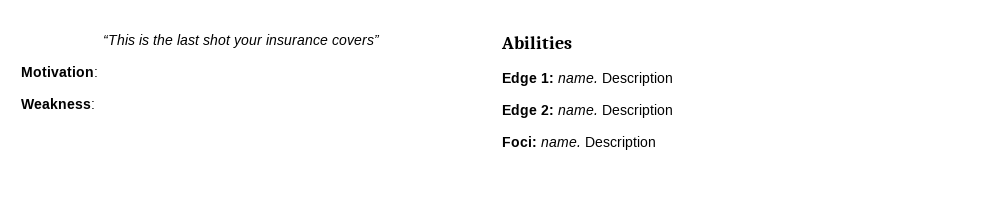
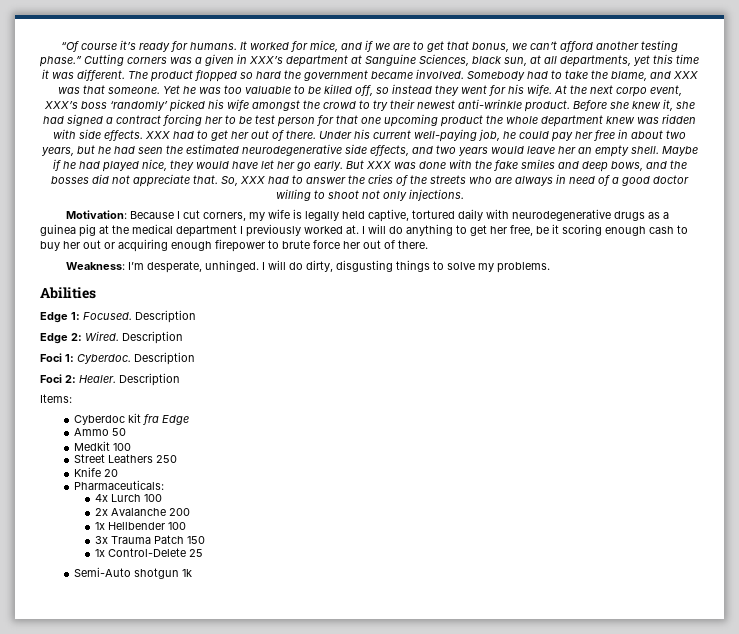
- “This is the last shot your insurance covers”
- Motivation:
- Weakness:
+ “Of course it’s ready for humans. It worked for mice, and if we are to get that bonus, we can’t afford another testing phase.” Cutting corners was a given in XXX’s department at Sanguine Sciences, black sun, at all departments, yet this time it was different. The product flopped so hard the government became involved. Somebody had to take the blame, and XXX was that someone. Yet he was too valuable to be killed off, so instead they went for his wife. At the next corpo event, XXX’s boss ‘randomly’ picked his wife amongst the crowd to try their newest anti-wrinkle product. Before she knew it, she had signed a contract forcing her to be test person for that one upcoming product the whole department knew was ridden with side effects. XXX had to get her out of there. Under his current well-paying job, he could pay her free in about two years, but he had seen the estimated neurodegenerative side effects, and two years would leave her an empty shell. Maybe if he had played nice, they would have let her go early. But XXX was done with the fake smiles and deep bows, and the bosses did not appreciate that. So, XXX had to answer the cries of the streets who are always in need of a good doctor willing to shoot not only injections.
+ Motivation: Because I cut corners, my wife is legally held captive, tortured daily with neurodegenerative drugs as a guinea pig at the medical department I previously worked at. I will do anything to get her free, be it scoring enough cash to buy her out or acquiring enough firepower to brute force her out of there.
+ Weakness: I’m desperate, unhinged. I will do dirty, disgusting things to solve my problems.
- Edge 1: name.
+ Edge 1: Focused.
- Edge 2: name. Description
- Foci: name. Description
+ Edge 2: Wired. Description
+ Foci 1: Cyberdoc. Description
+ Foci 2: Healer. Description
+ Items:
+ Cyberdoc kit fra Edge
+ Ammo 50
+ Medkit 100
+ Street Leathers 250
+ Knife 20
+ Pharmaceuticals:
+ 4x Lurch 100
+ 2x Avalanche 200
+ 1x Hellbender 100
+ 3x Trauma Patch 150
+ 1x Control-Delete 25
+ Semi-Auto shotgun 1k

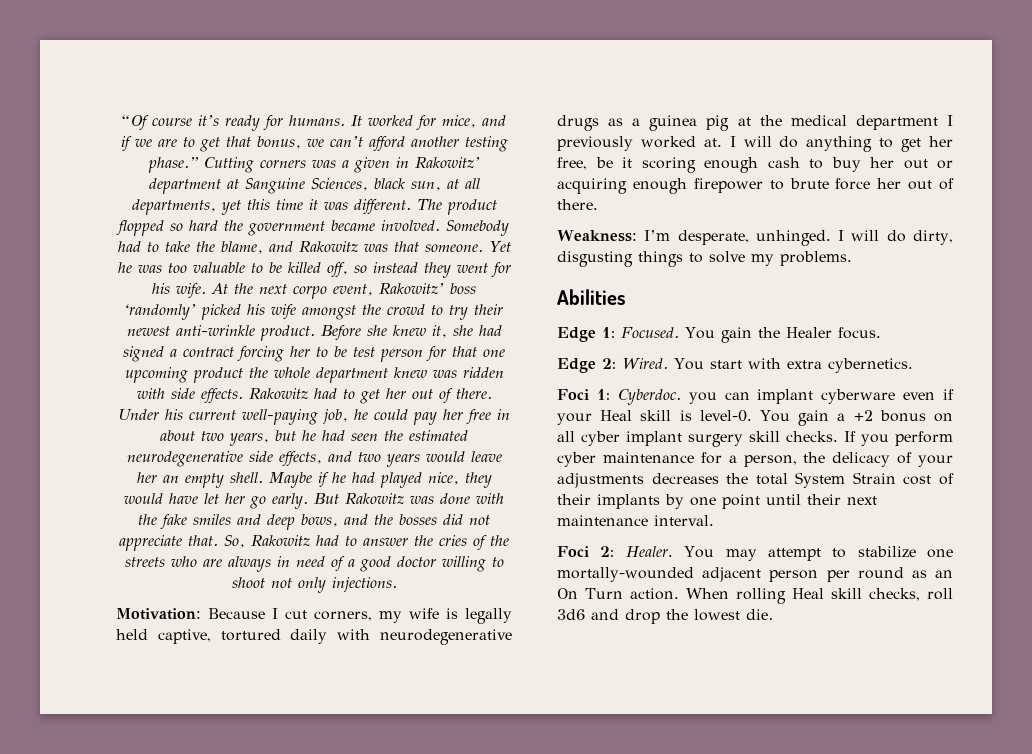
- Cutting corners was a given in XXX’s department at Sanguine Sciences, black sun, at all departments, yet this time it was different.
+ Cutting corners was a given in Rakowitz’ department at Sanguine Sciences, black sun, at all departments, yet this time it was different.
- Somebody had to take the blame, and XXX was that someone.
+ Somebody had to take the blame, and Rakowitz was that someone.
- At the next corpo event, XXX’s boss ‘randomly’ picked his wife amongst the crowd to try their newest anti-wrinkle product.
+ At the next corpo event, Rakowitz’ boss ‘randomly’ picked his wife amongst the crowd to try their newest anti-wrinkle product.
- XXX had to get her out of there.
+ Rakowitz had to get her out of there.
- But XXX was done with the fake smiles and deep bows, and the bosses did not appreciate that.
+ But Rakowitz was done with the fake smiles and deep bows, and the bosses did not appreciate that.
- So, XXX had to answer the cries of the streets who are always in need of a good doctor willing to shoot not only injections.
+ So, Rakowitz had to answer the cries of the streets who are always in need of a good doctor willing to shoot not only injections.
- Edge 1: Focused. Description
- Edge 2: Wired. Description
- Foci 1: Cyberdoc. Description
- Foci 2: Healer. Description
- Items:
- Cyberdoc kit fra Edge
- Ammo 50
- Medkit 100
- Street Leathers 250
- Knife 20
- Pharmaceuticals:
- 4x Lurch 100
- 2x Avalanche 200
- 1x Hellbender 100
- 3x Trauma Patch 150
- 1x Control-Delete 25
- Semi-Auto shotgun 1k
+ Edge 1: Focused. You gain the Healer focus.
+ Edge 2: Wired. You start with extra cybernetics.
+ Foci 1: Cyberdoc. you can implant cyberware even if your Heal skill is level-0. You gain a +2 bonus on all cyber implant surgery skill checks. If you perform cyber maintenance for a person, the delicacy of your adjustments decreases the total System Strain cost of their implants by one point until their next maintenance interval.
+ Foci 2: Healer. You may attempt to stabilize one mortally-wounded adjacent person per round as an On Turn action. When rolling Heal skill checks, roll 3d6 and drop the lowest die.

